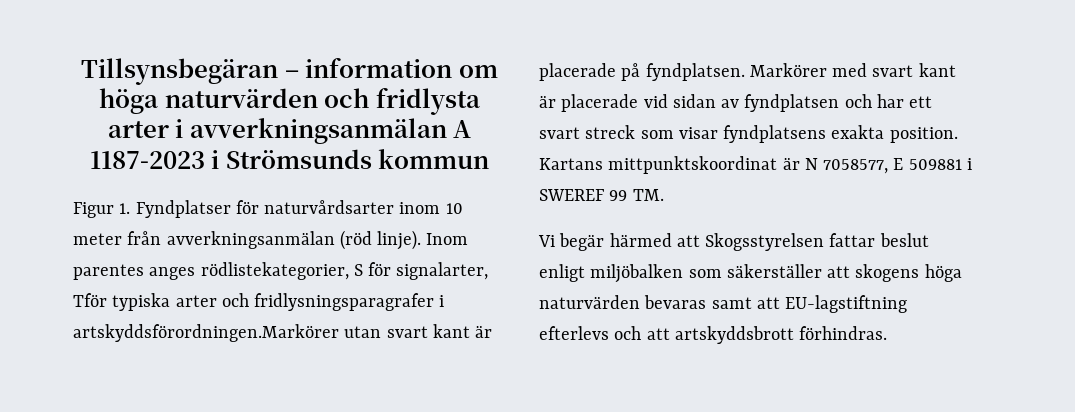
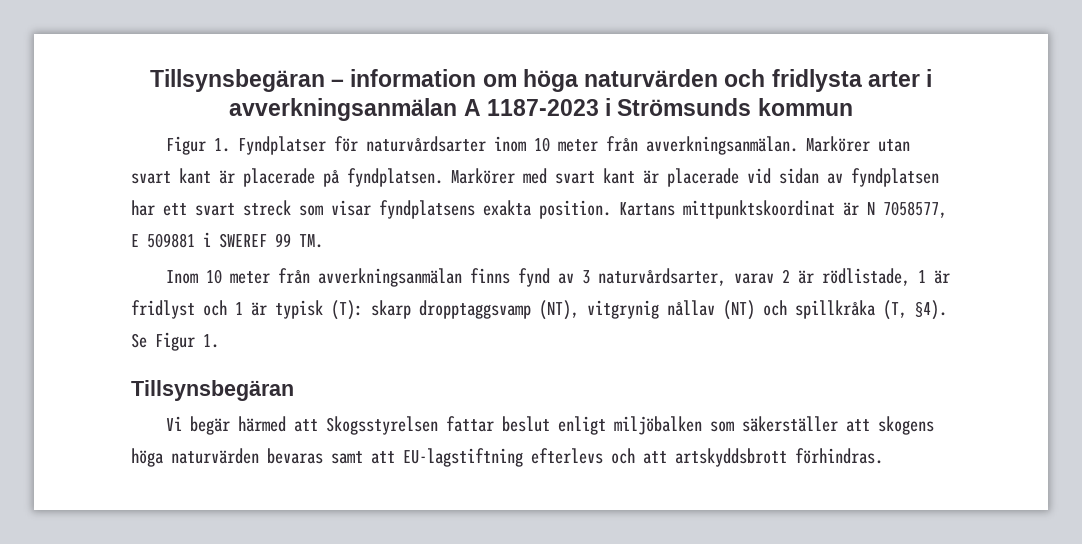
- Figur 1. Fyndplatser för naturvårdsarter inom 10 meter från avverkningsanmälan (röd linje). Inom parentes anges rödlistekategorier, S för signalarter, Tför typiska arter och fridlysningsparagrafer i artskyddsförordningen.Markörer utan svart kant är placerade på fyndplatsen.
+ Figur 1. Fyndplatser för naturvårdsarter inom 10 meter från avverkningsanmälan. Markörer utan svart kant är placerade på fyndplatsen.
- Markörer med svart kant är placerade vid sidan av fyndplatsen och har ett svart streck som visar fyndplatsens exakta position.
+ Markörer med svart kant är placerade vid sidan av fyndplatsen har ett svart streck som visar fyndplatsens exakta position.
+ Inom 10 meter från avverkningsanmälan finns fynd av 3 naturvårdsarter, varav 2 är rödlistade, 1 är fridlyst och 1 är typisk (T): skarp dropptaggsvamp (NT), vitgrynig nållav (NT) och spillkråka (T, §4). Se Figur 1.
+ Tillsynsbegäran

